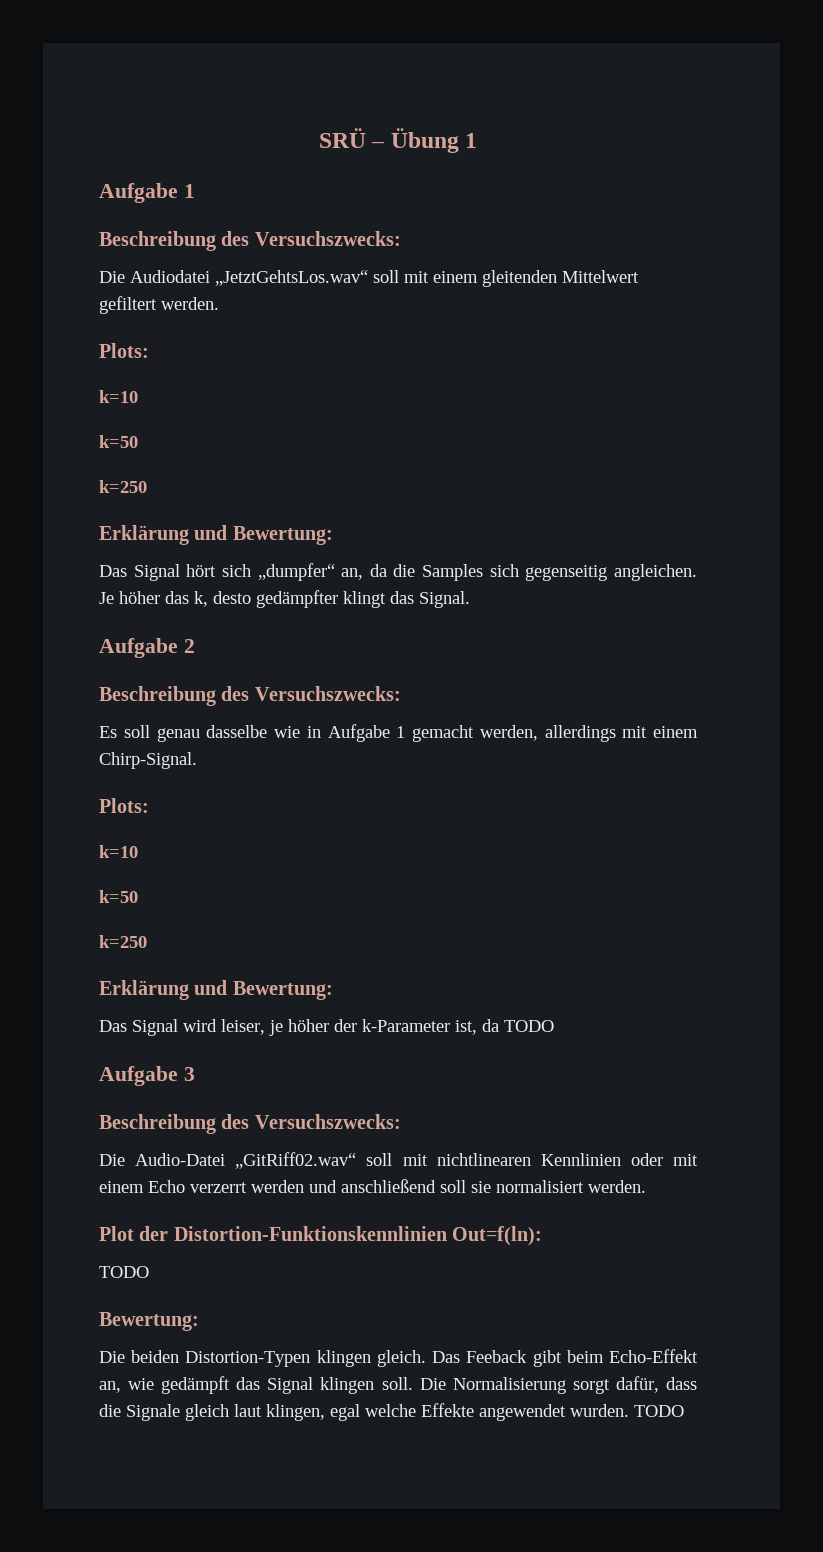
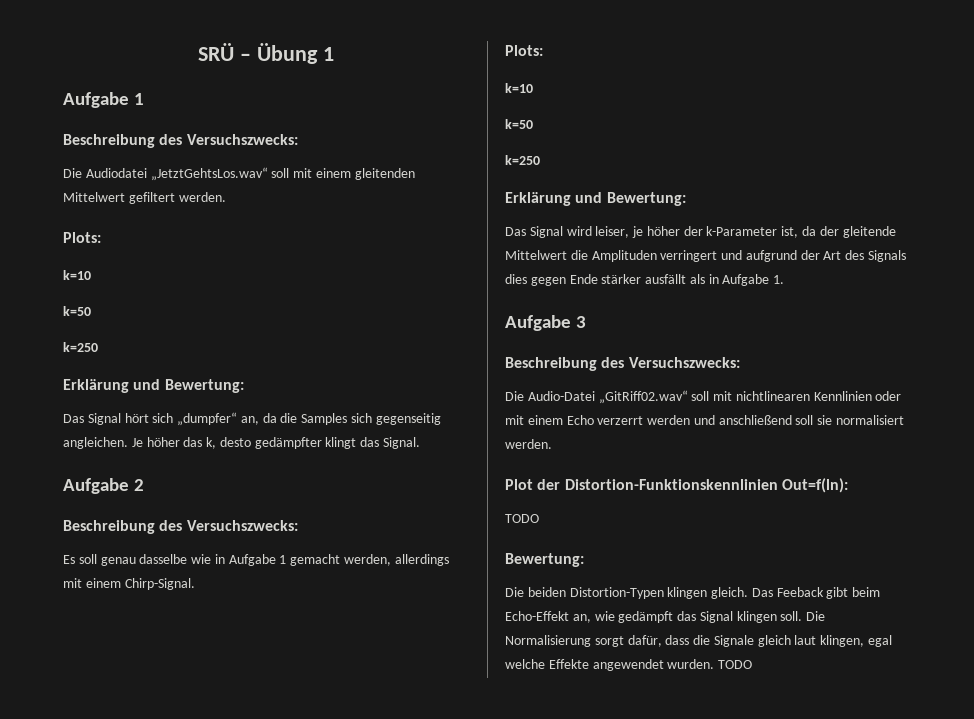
- Das Signal wird leiser, je höher der k-Parameter ist, da TODO
+ Das Signal wird leiser, je höher der k-Parameter ist, da der gleitende Mittelwert die Amplituden verringert und aufgrund der Art des Signals dies gegen Ende stärker ausfällt als in Aufgabe 1.

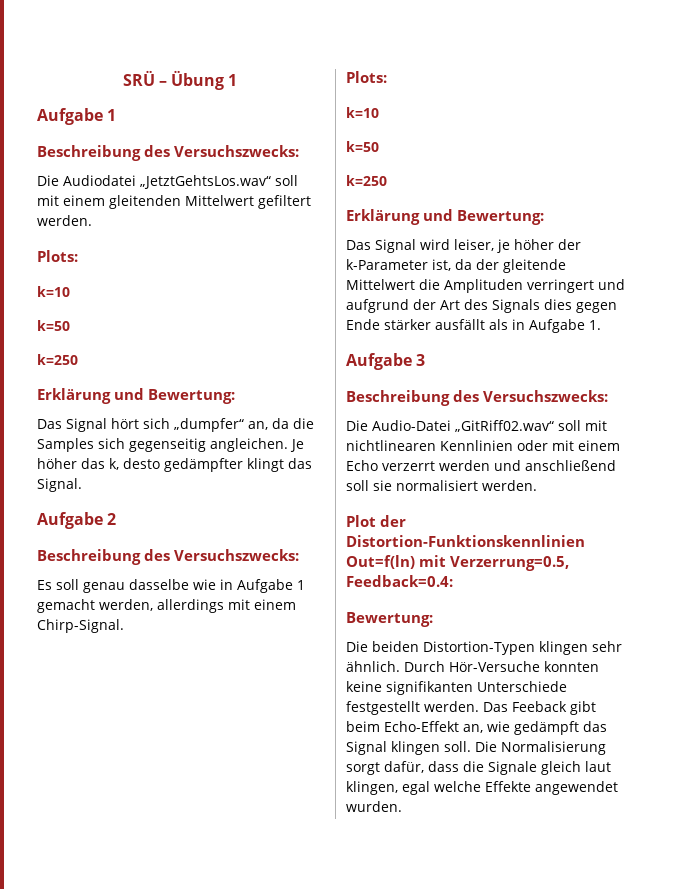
- Plot der Distortion-Funktionskennlinien Out=f(ln):
- TODO
+ Plot der Distortion-Funktionskennlinien Out=f(ln) mit Verzerrung=0.5, Feedback=0.4:
- Die beiden Distortion-Typen klingen gleich.
+ Die beiden Distortion-Typen klingen sehr ähnlich. Durch Hör-Versuche konnten keine signifikanten Unterschiede festgestellt werden.
- Die Normalisierung sorgt dafür, dass die Signale gleich laut klingen, egal welche Effekte angewendet wurden. TODO
+ Die Normalisierung sorgt dafür, dass die Signale gleich laut klingen, egal welche Effekte angewendet wurden.

